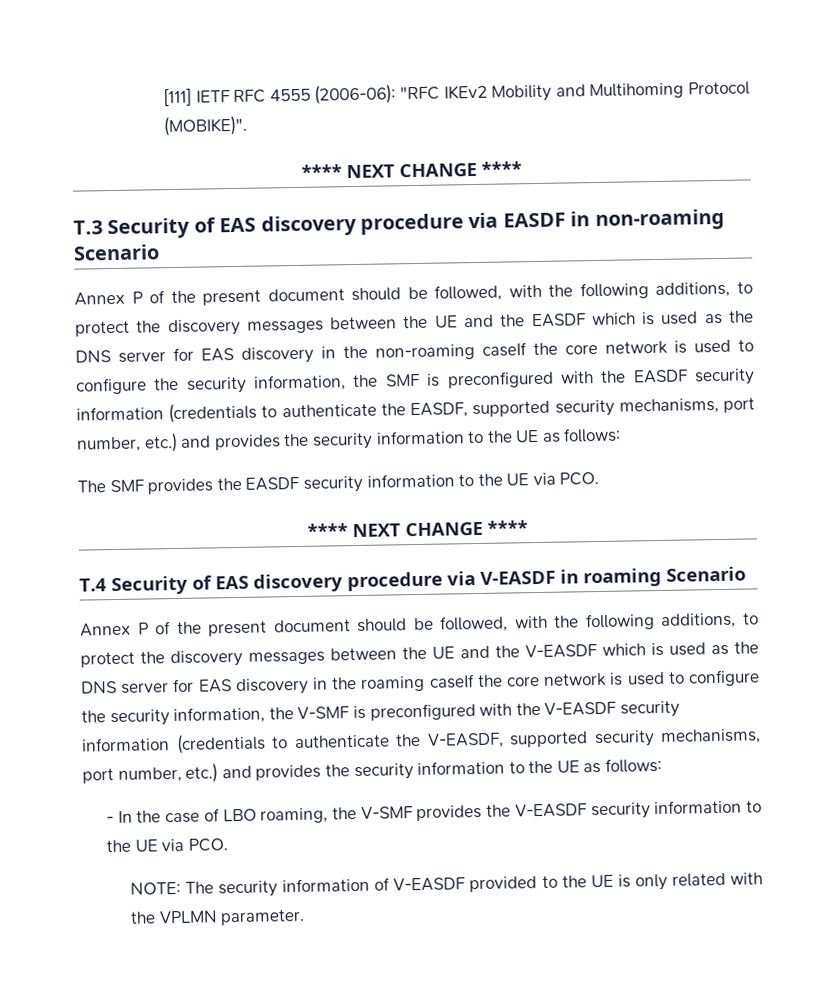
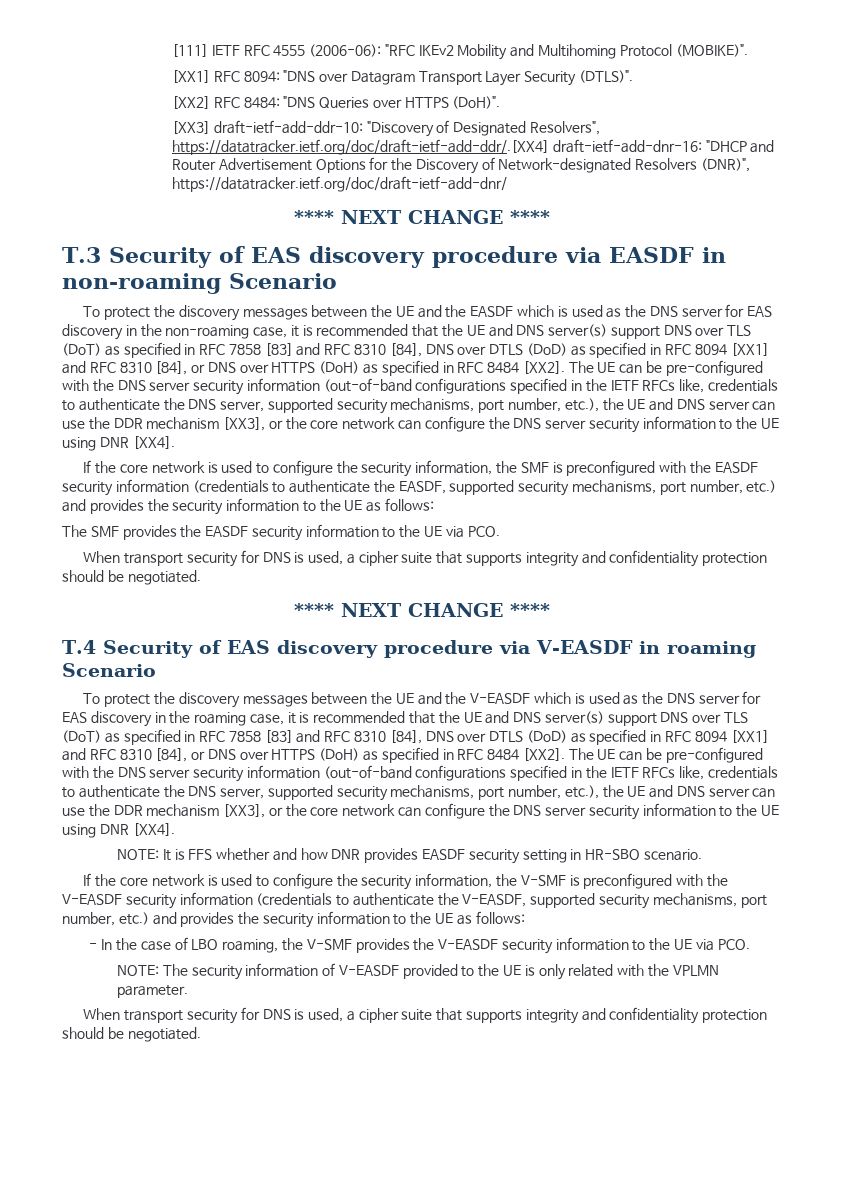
+ [XX1] RFC 8094: "DNS over Datagram Transport Layer Security (DTLS)".
+ [XX2] RFC 8484: "DNS Queries over HTTPS (DoH)".
+ [XX3] draft-ietf-add-ddr-10: "Discovery of Designated Resolvers", https://datatracker.ietf.org/doc/draft-ietf-add-ddr/.[XX4] draft-ietf-add-dnr-16: "DHCP and Router Advertisement Options for the Discovery of Network-designated Resolvers (DNR)", https://datatracker.ietf.org/doc/draft-ietf-add-dnr/
- Annex P of the present document should be followed, with the following additions, to protect the discovery messages between the UE and the EASDF which is used as the DNS server for EAS discovery in the non-roaming caseIf the core network is used to configure the security information, the SMF is preconfigured with the EASDF security information (credentials to authenticate the EASDF, supported security mechanisms, port number, etc.) and provides the security information to the UE as follows:
+ To protect the discovery messages between the UE and the EASDF which is used as the DNS server for EAS discovery in the non-roaming case, it is recommended that the UE and DNS server(s) support DNS over TLS (DoT) as specified in RFC 7858 [83] and RFC 8310 [84], DNS over DTLS (DoD) as specified in RFC 8094 [XX1] and RFC 8310 [84], or DNS over HTTPS (DoH) as specified in RFC 8484 [XX2]. The UE can be pre-configured with the DNS server security information (out-of-band configurations specified in the IETF RFCs like, credentials to authenticate the DNS server, supported security mechanisms, port number, etc.), the UE and DNS server can use the DDR mechanism [XX3], or the core network can configure the DNS server security information to the UE using DNR [XX4].
+ If the core network is used to configure the security information, the SMF is preconfigured with the EASDF security information (credentials to authenticate the EASDF, supported security mechanisms, port number, etc.) and provides the security information to the UE as follows:
  The SMF provides the EASDF security information to the UE via PCO.
+ When transport security for DNS is used, a cipher suite that supports integrity and confidentiality protection should be negotiated.
- Annex P of the present document should be followed, with the following additions, to protect the discovery messages between the UE and the V-EASDF which is used as the DNS server for EAS discovery in the roaming caseIf the core network is used to configure the security information, the V-SMF is preconfigured with the V-EASDF security information (credentials to authenticate the V-EASDF, supported security mechanisms, port number, etc.) and provides the security information to the UE as follows:
+ To protect the discovery messages between the UE and the V-EASDF which is used as the DNS server for EAS discovery in the roaming case, it is recommended that the UE and DNS server(s) support DNS over TLS (DoT) as specified in RFC 7858 [83] and RFC 8310 [84], DNS over DTLS (DoD) as specified in RFC 8094 [XX1] and RFC 8310 [84], or DNS over HTTPS (DoH) as specified in RFC 8484 [XX2]. The UE can be pre-configured with the DNS server security information (out-of-band configurations specified in the IETF RFCs like, credentials to authenticate the DNS server, supported security mechanisms, port number, etc.), the UE and DNS server can use the DDR mechanism [XX3], or the core network can configure the DNS server security information to the UE using DNR [XX4].
+ NOTE: It is FFS whether and how DNR provides EASDF security setting in HR-SBO scenario.
+ If the core network is used to configure the security information, the V-SMF is preconfigured with the V-EASDF security information (credentials to authenticate the V-EASDF, supported security mechanisms, port number, etc.) and provides the security information to the UE as follows:
  NOTE: The security information of V-EASDF provided to the UE is only related with the VPLMN parameter.
+ When transport security for DNS is used, a cipher suite that supports integrity and confidentiality protection should be negotiated.

